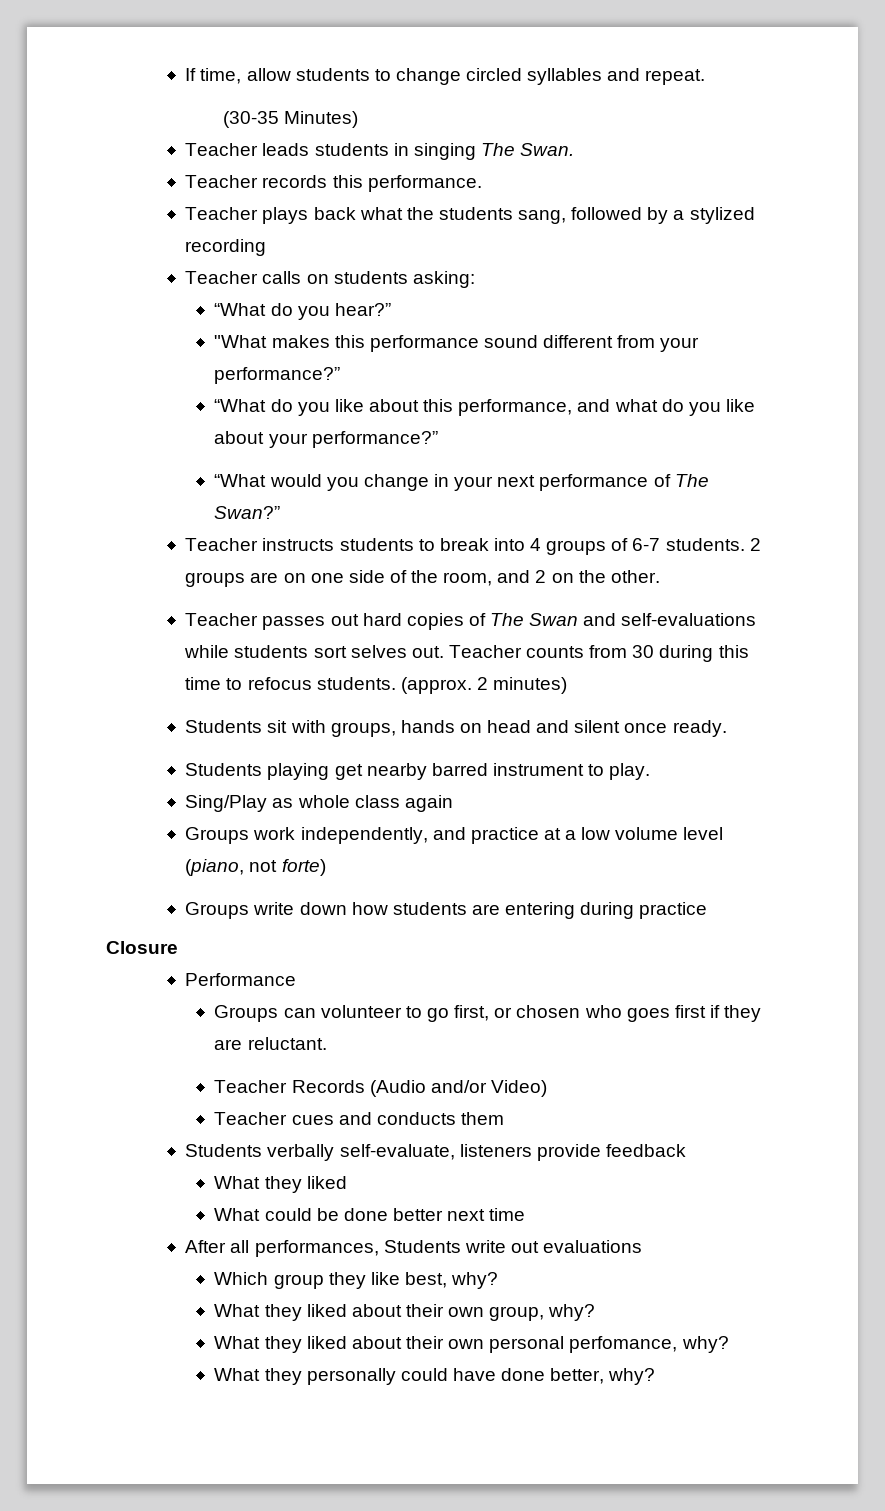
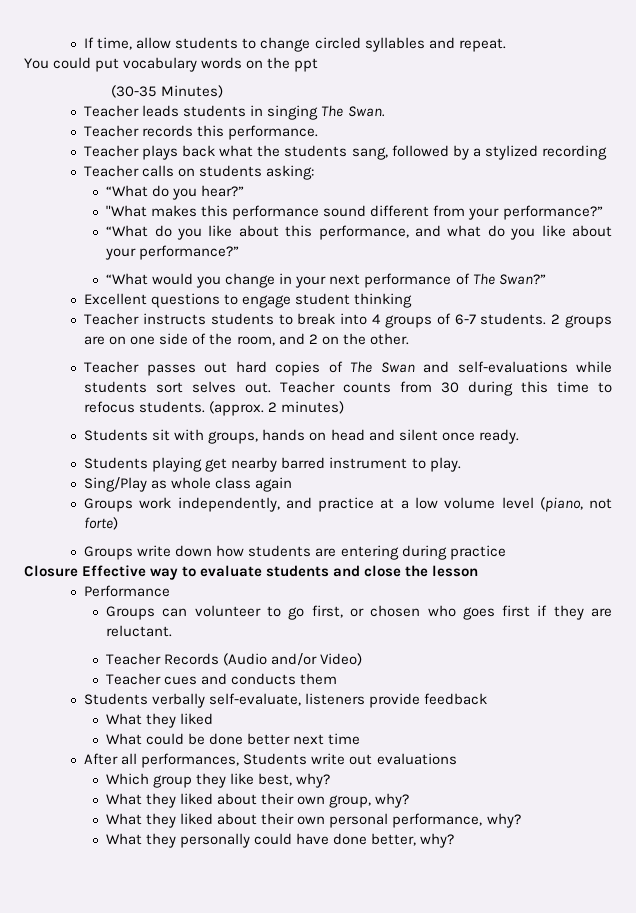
+ You could put vocabulary words on the ppt
+ Excellent questions to engage student thinking
- Closure
+ Closure Effective way to evaluate students and close the lesson
- What they liked about their own personal perfomance, why?
+ What they liked about their own personal performance, why?

